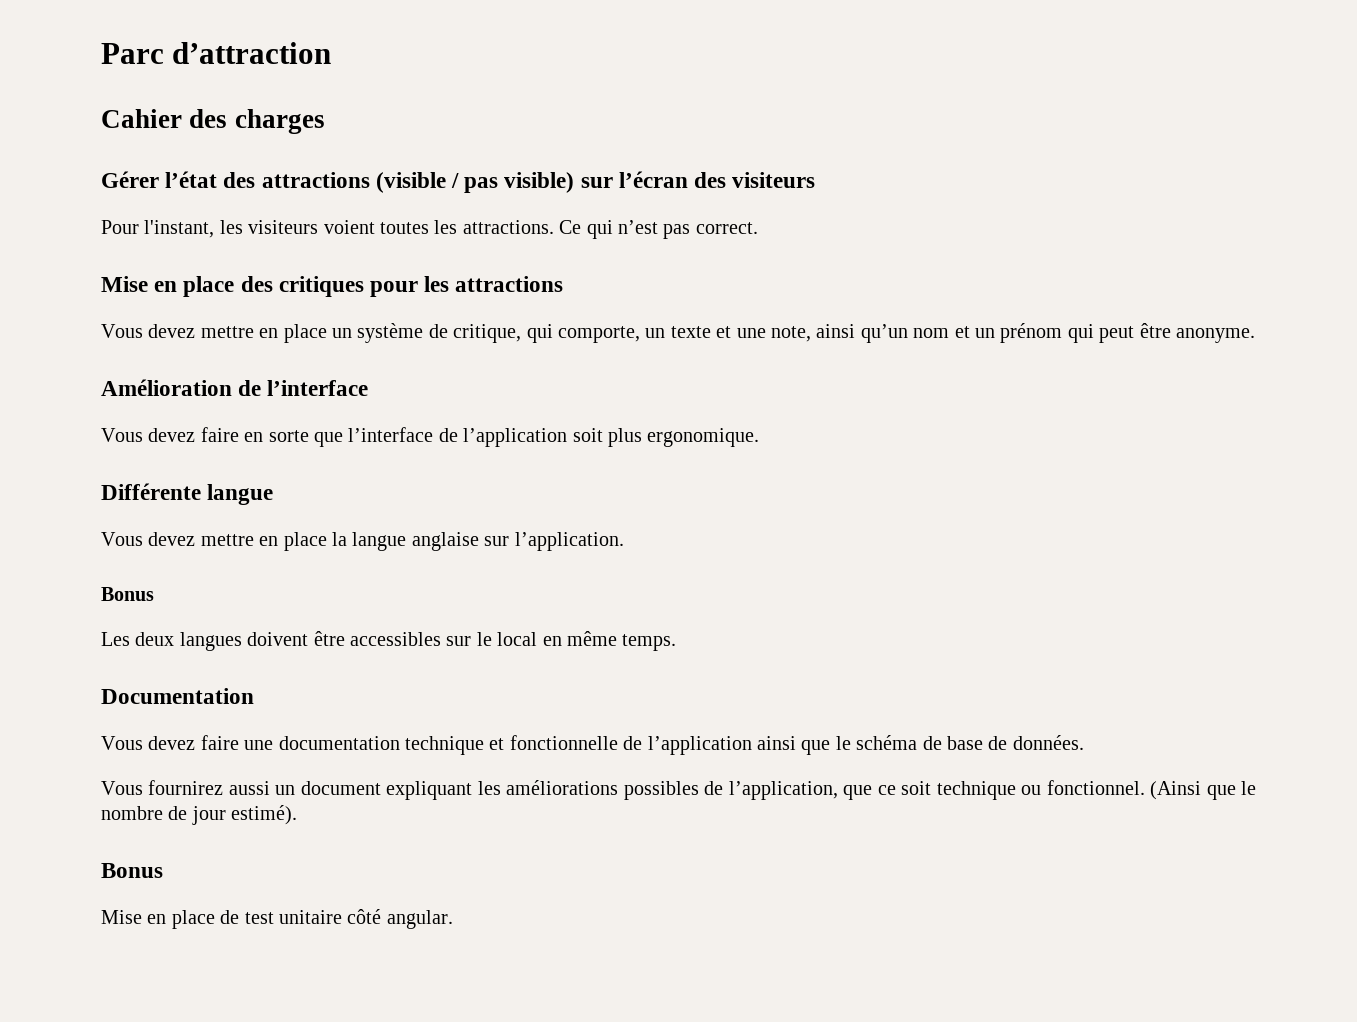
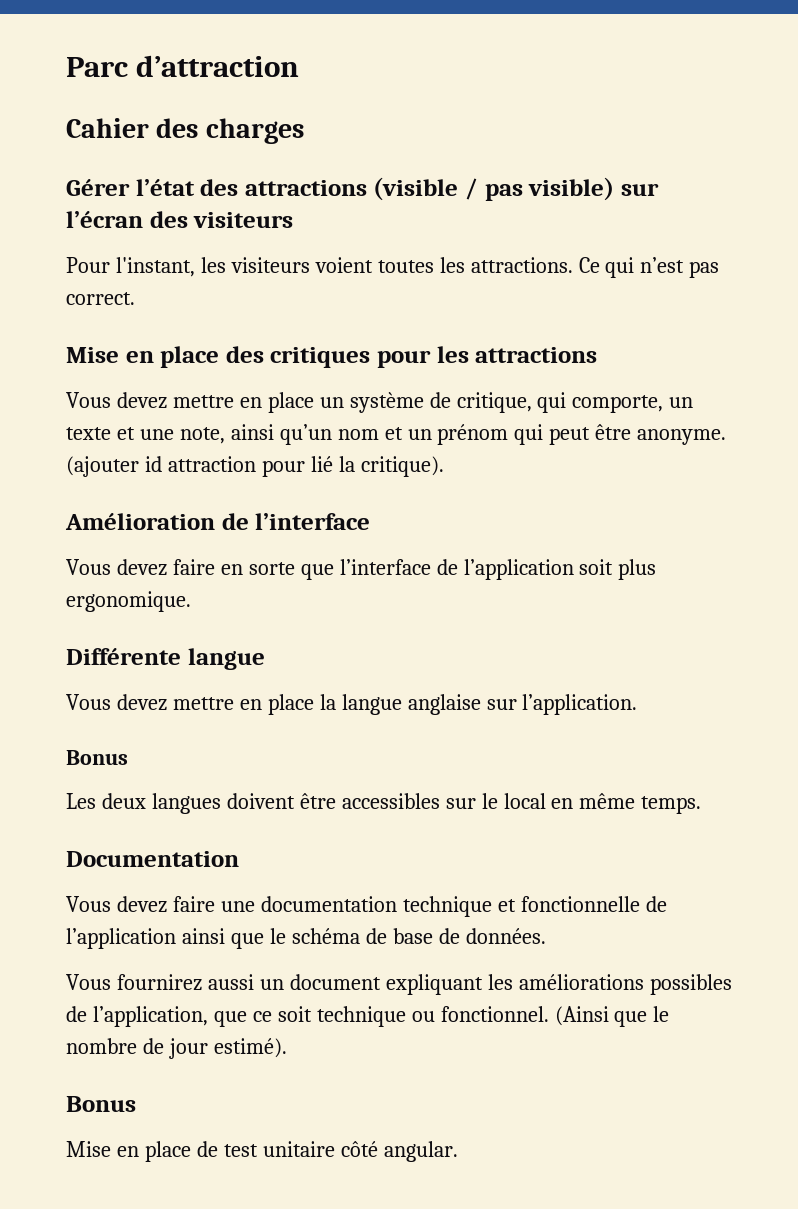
+ (ajouter id attraction pour lié la critique).

